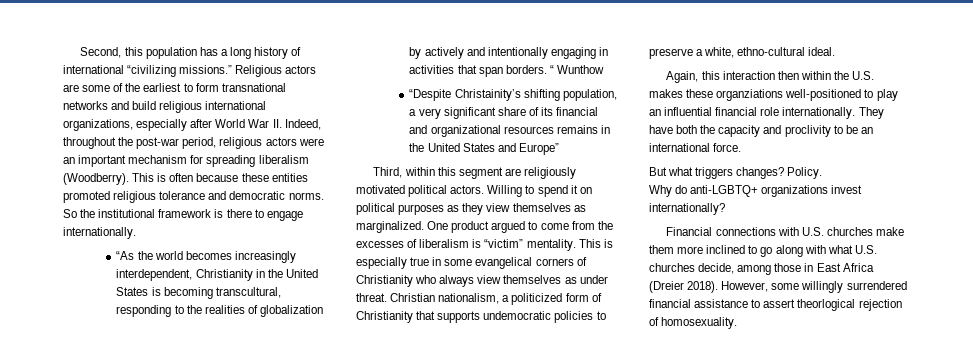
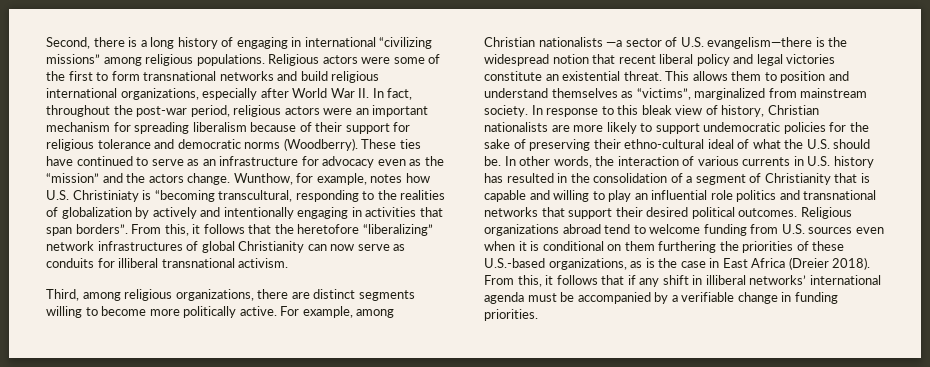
- Second, this population has a long history of international “civilizing missions.”
+ Second, there is a long history of engaging in international “civilizing missions” among religious populations.
- Religious actors are some of the earliest to form transnational networks and build religious international organizations, especially after World War II. Indeed, throughout the post-war period, religious actors were an important mechanism for spreading liberalism (Woodberry). This is often because these entities promoted religious tolerance and democratic norms. So the institutional framework is there to engage internationally.
- “As the world becomes increasingly interdependent, Christianity in the United States is becoming transcultural, responding to the realities of globalization by actively and intentionally engaging in activities that span borders. “ Wunthow
- “Despite Christainity’s shifting population, a very significant share of its financial and organizational resources remains in the United States and Europe”
- Third, within this segment are religiously motivated political actors. Willing to spend it on political purposes as they view themselves as marginalized. One product argued to come from the excesses of liberalism is “victim” mentality. This is especially true in some evangelical corners of Christianity who always view themselves as under threat. Christian nationalism, a politicized form of Christianity that supports undemocratic policies to preserve a white, ethno-cultural ideal.
- Again, this interaction then within the U.S. makes these organziations well-positioned to play an influential financial role internationally. They have both the capacity and proclivity to be an international force.
- But what triggers changes? Policy.
- Why do anti-LGBTQ+ organizations invest internationally?
- Financial connections with U.S. churches make them more inclined to go along with what U.S. churches decide, among those in East Africa (Dreier 2018).
+ Religious actors were some of the first to form transnational networks and build religious international organizations, especially after World War II. In fact, throughout the post-war period, religious actors were an important mechanism for spreading liberalism because of their support for religious tolerance and democratic norms (Woodberry). These ties have continued to serve as an infrastructure for advocacy even as the “mission” and the actors change. Wunthow, for example, notes how U.S. Christiniaty is “becoming transcultural, responding to the realities of globalization by actively and intentionally engaging in activities that span borders”. From this, it follows that the heretofore “liberalizing” network infrastructures of global Christianity can now serve as conduits for illiberal transnational activism.
+ Third, among religious organizations, there are distinct segments willing to become more politically active. For example, among Christian nationalists —a sector of U.S. evangelism—there is the widespread notion that recent liberal policy and legal victories constitute an existential threat. This allows them to position and understand themselves as “victims”, marginalized from mainstream society. In response to this bleak view of history, Christian nationalists are more likely to support undemocratic policies for the sake of preserving their ethno-cultural ideal of what the U.S. should be. In other words, the interaction of various currents in U.S. history has resulted in the consolidation of a segment of Christianity that is capable and willing to play an influential role politics and transnational networks that support their desired political outcomes. Religious organizations abroad tend to welcome funding from U.S. sources even when it is conditional on them furthering the priorities of these U.S.-based organizations, as is the case in East Africa (Dreier 2018).
- However, some willingly surrendered financial assistance to assert theorlogical rejection of homosexuality.
+ From this, it follows that if any shift in illiberal networks’ international agenda must be accompanied by a verifiable change in funding priorities.

